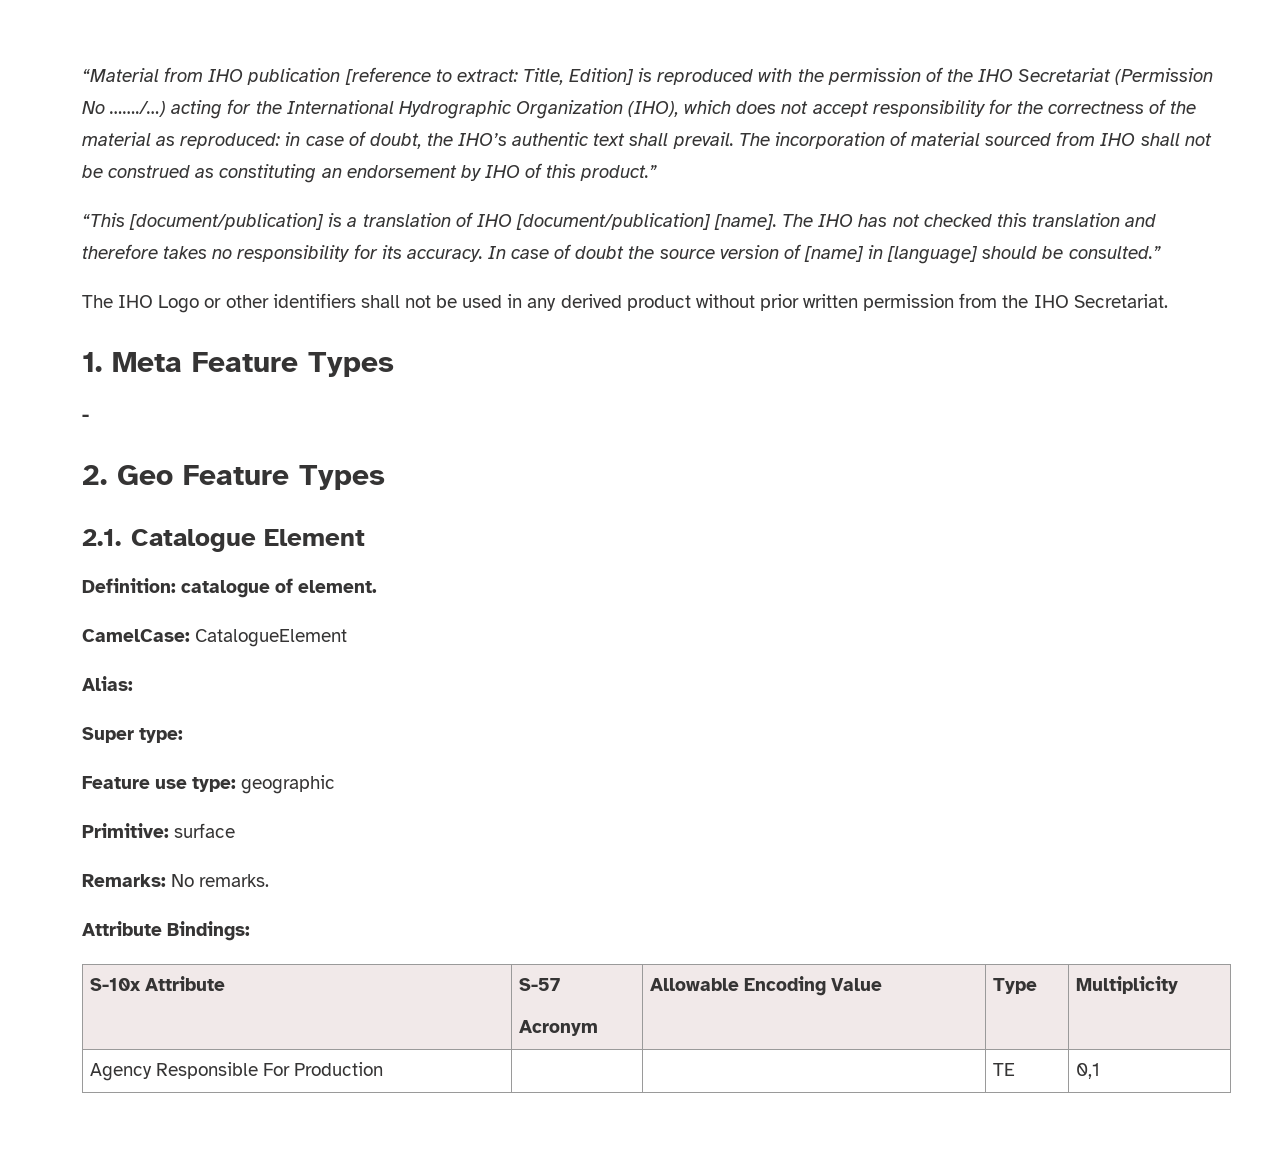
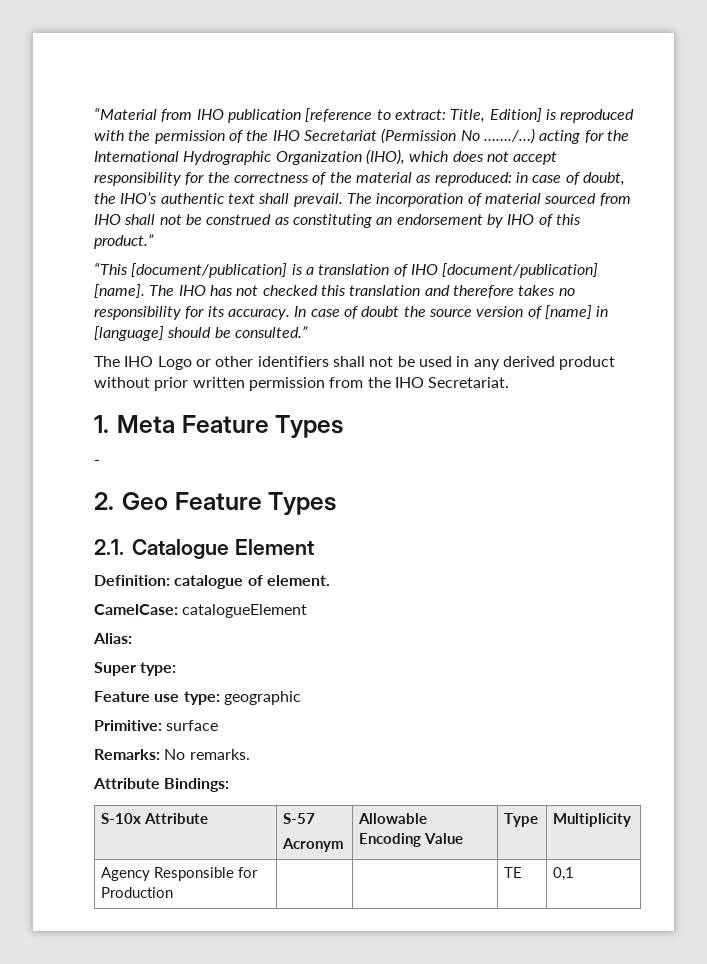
- CamelCase: CatalogueElement
+ CamelCase: catalogueElement
- Agency Responsible For Production | | | TE | 0,1
+ Agency Responsible for Production | | | TE | 0,1

